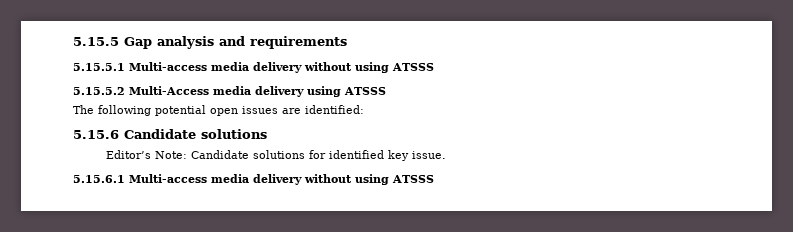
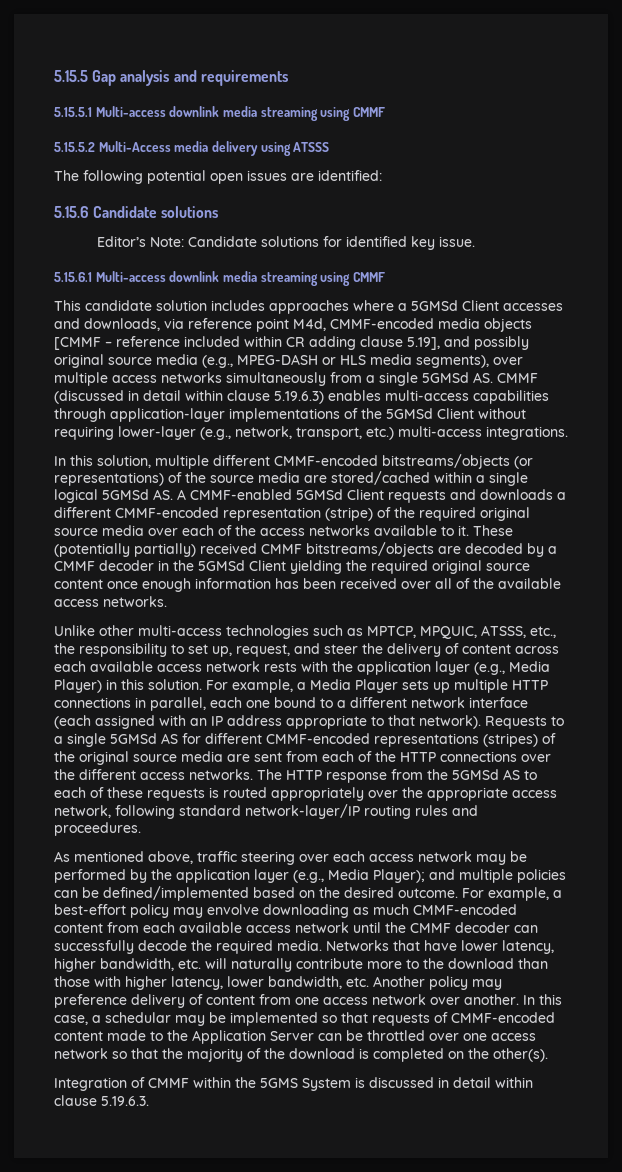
- 5.15.5.1 Multi-access media delivery without using ATSSS
+ 5.15.5.1 Multi-access downlink media streaming using CMMF
- 5.15.6.1 Multi-access media delivery without using ATSSS
+ 5.15.6.1 Multi-access downlink media streaming using CMMF
+ This candidate solution includes approaches where a 5GMSd Client accesses and downloads, via reference point M4d, CMMF-encoded media objects [CMMF – reference included within CR adding clause 5.19], and possibly original source media (e.g., MPEG-DASH or HLS media segments), over multiple access networks simultaneously from a single 5GMSd AS. CMMF (discussed in detail within clause 5.19.6.3) enables multi-access capabilities through application-layer implementations of the 5GMSd Client without requiring lower-layer (e.g., network, transport, etc.) multi-access integrations.
+ In this solution, multiple different CMMF-encoded bitstreams/objects (or representations) of the source media are stored/cached within a single logical 5GMSd AS. A CMMF-enabled 5GMSd Client requests and downloads a different CMMF-encoded representation (stripe) of the required original source media over each of the access networks available to it. These (potentially partially) received CMMF bitstreams/objects are decoded by a CMMF decoder in the 5GMSd Client yielding the required original source content once enough information has been received over all of the available access networks.
+ Unlike other multi-access technologies such as MPTCP, MPQUIC, ATSSS, etc., the responsibility to set up, request, and steer the delivery of content across each available access network rests with the application layer (e.g., Media Player) in this solution. For example, a Media Player sets up multiple HTTP connections in parallel, each one bound to a different network interface (each assigned with an IP address appropriate to that network). Requests to a single 5GMSd AS for different CMMF-encoded representations (stripes) of the original source media are sent from each of the HTTP connections over the different access networks. The HTTP response from the 5GMSd AS to each of these requests is routed appropriately over the appropriate access network, following standard network-layer/IP routing rules and proceedures.
+ As mentioned above, traffic steering over each access network may be performed by the application layer (e.g., Media Player); and multiple policies can be defined/implemented based on the desired outcome. For example, a best-effort policy may envolve downloading as much CMMF-encoded content from each available access network until the CMMF decoder can successfully decode the required media. Networks that have lower latency, higher bandwidth, etc. will naturally contribute more to the download than those with higher latency, lower bandwidth, etc. Another policy may preference delivery of content from one access network over another. In this case, a schedular may be implemented so that requests of CMMF-encoded content made to the Application Server can be throttled over one access network so that the majority of the download is completed on the other(s).
+ Integration of CMMF within the 5GMS System is discussed in detail within clause 5.19.6.3.

